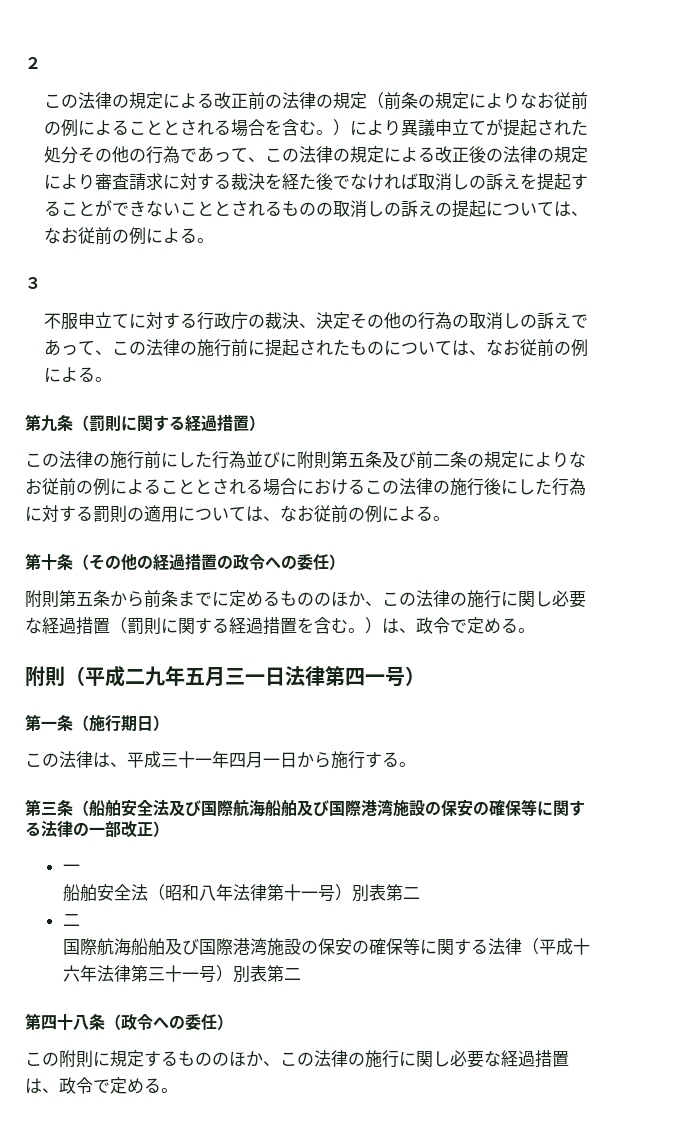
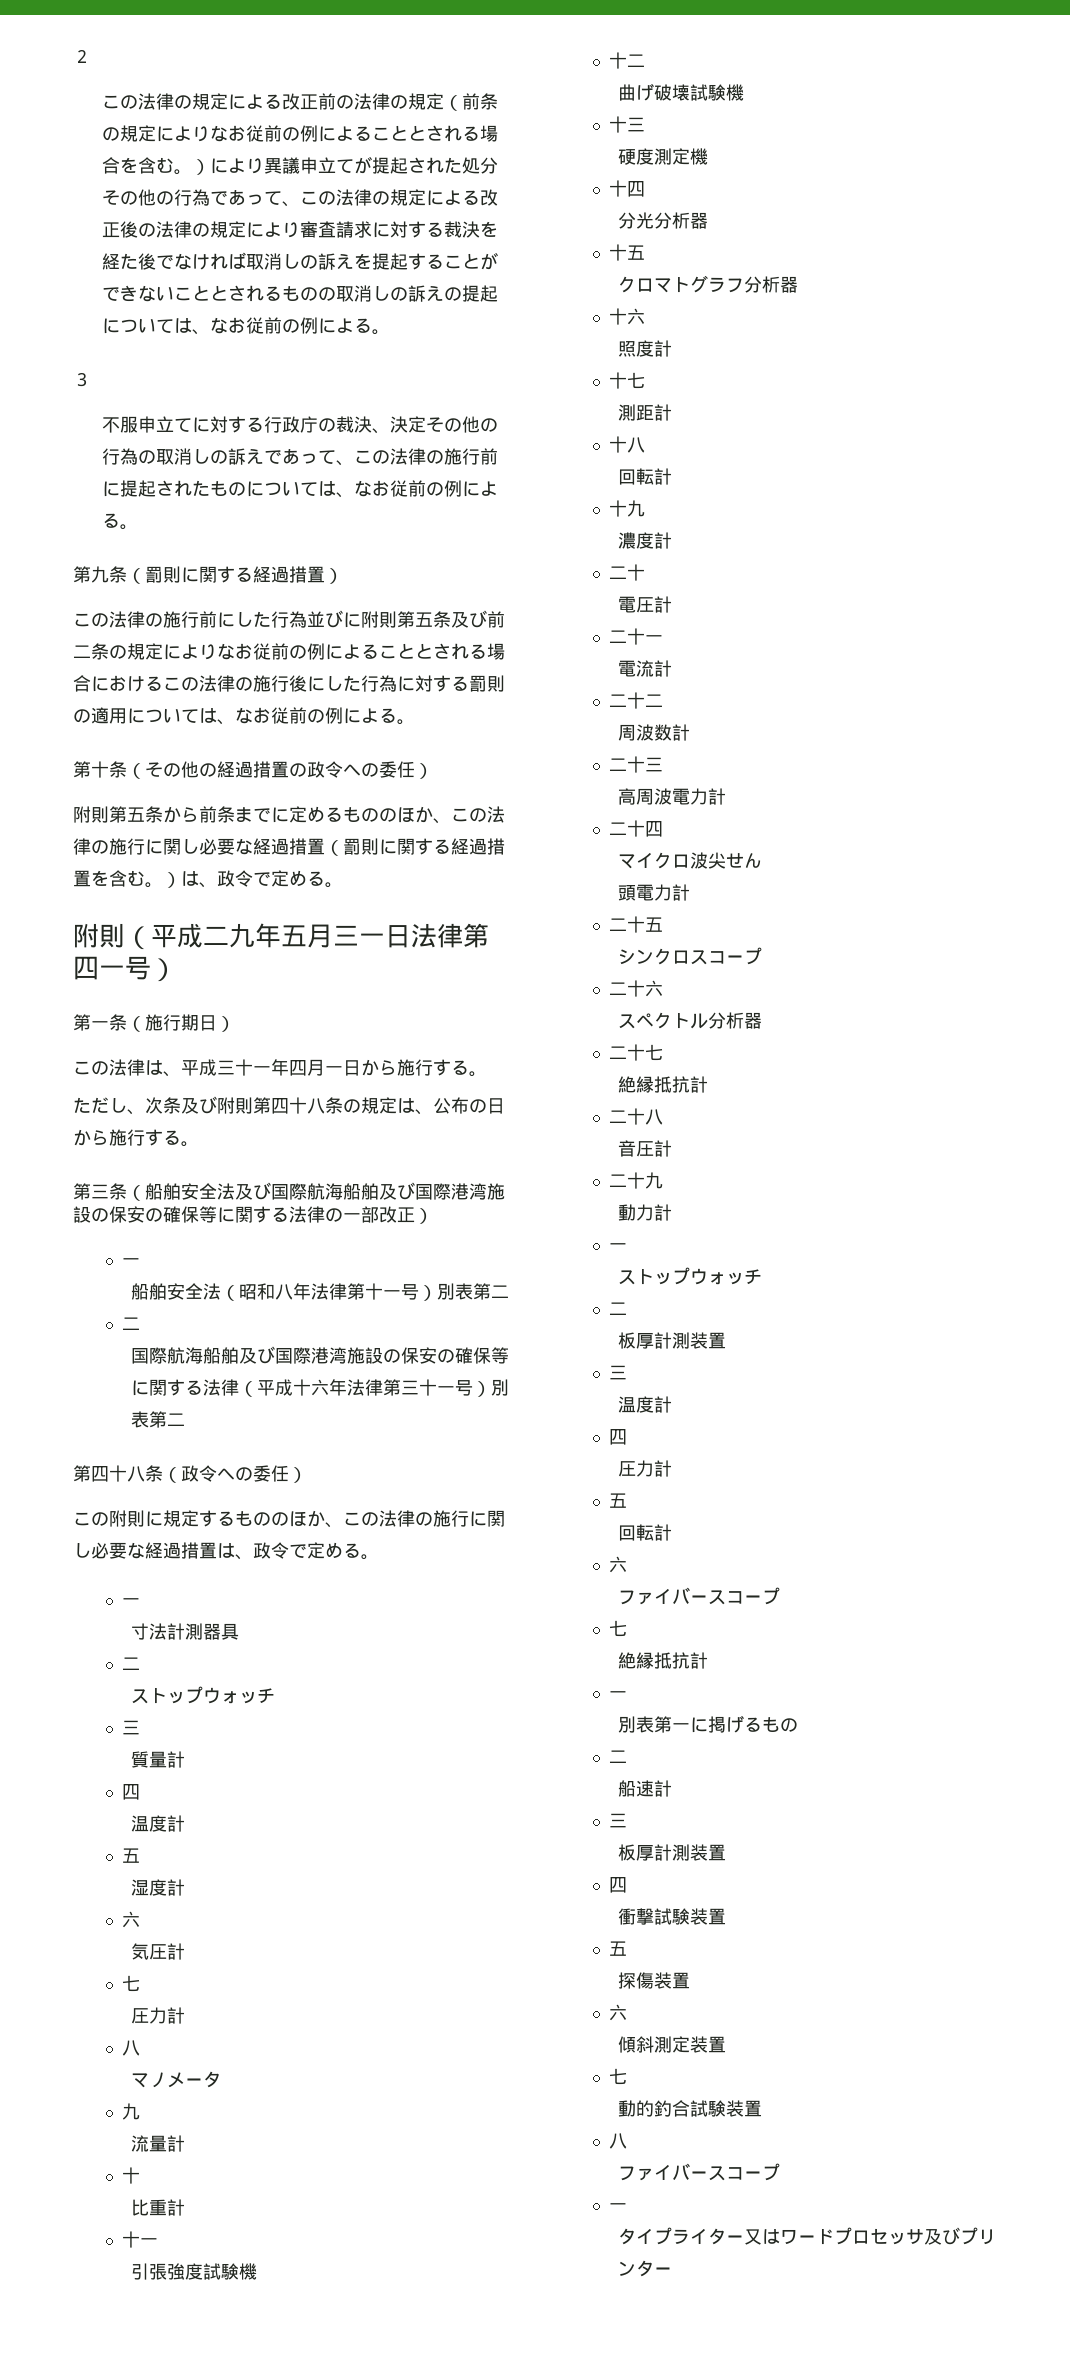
+ ただし、次条及び附則第四十八条の規定は、公布の日から施行する。
  この附則に規定するもののほか、この法律の施行に関し必要な経過措置は、政令で定める。
+ 一
+ 寸法計測器具
+ 二
+ ストップウォッチ
+ 三
+ 質量計
+ 四
+ 温度計
+ 五
+ 湿度計
+ 六
+ 気圧計
+ 七
+ 圧力計
+ 八
+ マノメータ
+ 九
+ 流量計
+ 十
+ 比重計
+ 十一
+ 引張強度試験機
+ 十二
+ 曲げ破壊試験機
+ 十三
+ 硬度測定機
+ 十四
+ 分光分析器
+ 十五
+ クロマトグラフ分析器
+ 十六
+ 照度計
+ 十七
+ 測距計
+ 十八
+ 回転計
+ 十九
+ 濃度計
+ 二十
+ 電圧計
+ 二十一
+ 電流計
+ 二十二
+ 周波数計
+ 二十三
+ 高周波電力計
+ 二十四
+ マイクロ波尖せん
+ 頭電力計
+ 二十五
+ シンクロスコープ
+ 二十六
+ スペクトル分析器
+ 二十七
+ 絶縁抵抗計
+ 二十八
+ 音圧計
+ 二十九
+ 動力計
+ 一
+ ストップウォッチ
+ 二
+ 板厚計測装置
+ 三
+ 温度計
+ 四
+ 圧力計
+ 五
+ 回転計
+ 六
+ ファイバースコープ
+ 七
+ 絶縁抵抗計
+ 一
+ 別表第一に掲げるもの
+ 二
+ 船速計
+ 三
+ 板厚計測装置
+ 四
+ 衝撃試験装置
+ 五
+ 探傷装置
+ 六
+ 傾斜測定装置
+ 七
+ 動的釣合試験装置
+ 八
+ ファイバースコープ
+ 一
+ タイプライター又はワードプロセッサ及びプリンター

